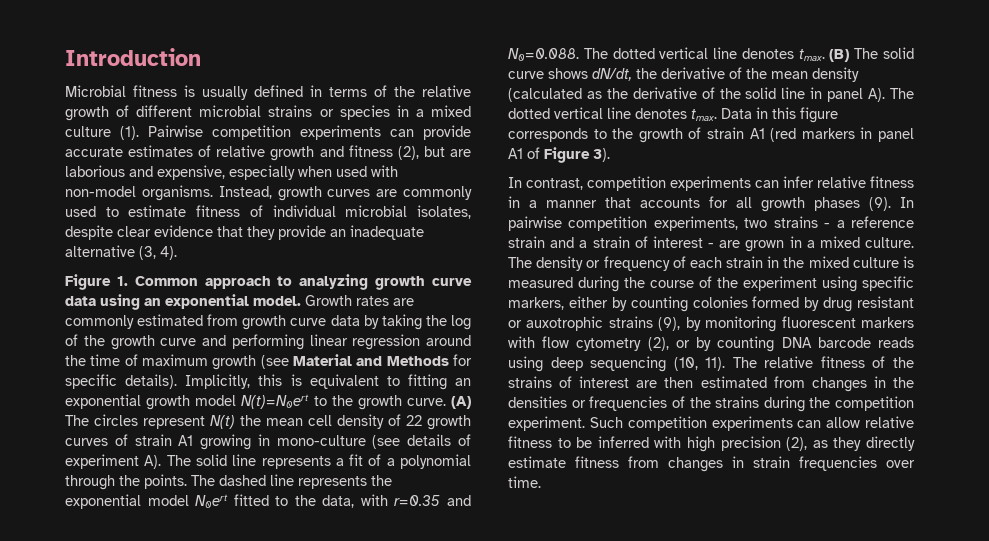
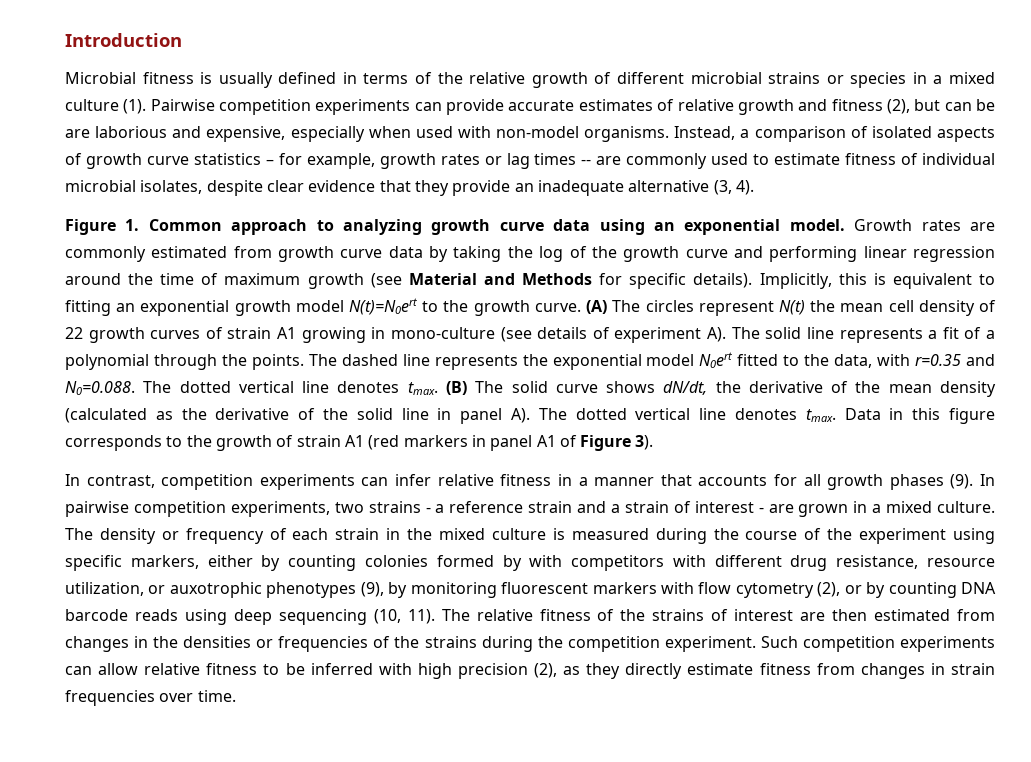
- Pairwise competition experiments can provide accurate estimates of relative growth and fitness (2), but are laborious and expensive, especially when used with non-model organisms.
+ Pairwise competition experiments can provide accurate estimates of relative growth and fitness (2), but can be are laborious and expensive, especially when used with non-model organisms.
- Instead, growth curves are commonly used to estimate fitness of individual microbial isolates, despite clear evidence that they provide an inadequate alternative (3, 4).
+ Instead, a comparison of isolated aspects of growth curve statistics – for example, growth rates or lag times -- are commonly used to estimate fitness of individual microbial isolates, despite clear evidence that they provide an inadequate alternative (3, 4).
- The density or frequency of each strain in the mixed culture is measured during the course of the experiment using specific markers, either by counting colonies formed by drug resistant or auxotrophic strains (9), by monitoring fluorescent markers with flow cytometry (2), or by counting DNA barcode reads using deep sequencing (10, 11).
+ The density or frequency of each strain in the mixed culture is measured during the course of the experiment using specific markers, either by counting colonies formed by with competitors with different drug resistance, resource utilization, or auxotrophic phenotypes (9), by monitoring fluorescent markers with flow cytometry (2), or by counting DNA barcode reads using deep sequencing (10, 11).

